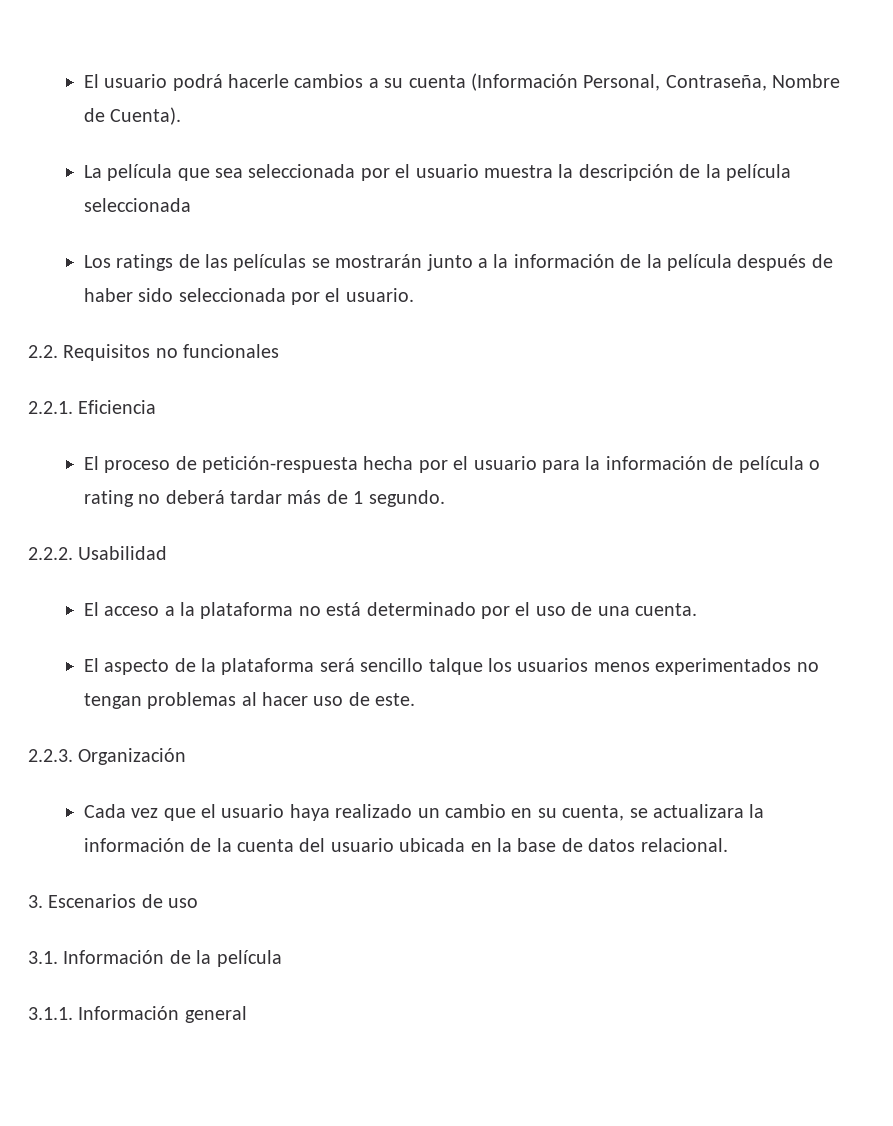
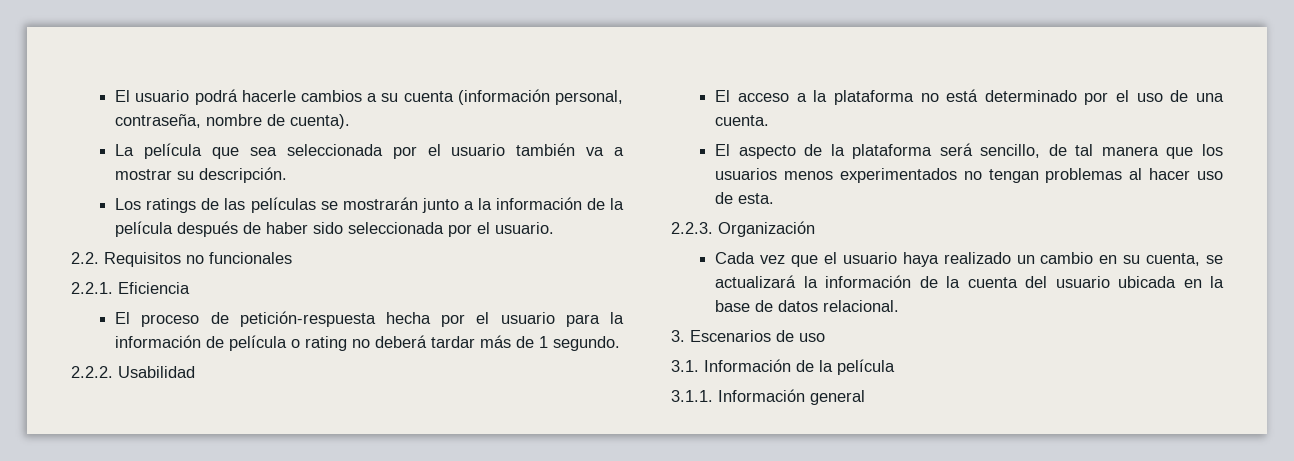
- El usuario podrá hacerle cambios a su cuenta (Información Personal, Contraseña, Nombre de Cuenta).
+ El usuario podrá hacerle cambios a su cuenta (información personal, contraseña, nombre de cuenta).
- La película que sea seleccionada por el usuario muestra la descripción de la película seleccionada
+ La película que sea seleccionada por el usuario también va a mostrar su descripción.
- El aspecto de la plataforma será sencillo talque los usuarios menos experimentados no tengan problemas al hacer uso de este.
+ El aspecto de la plataforma será sencillo, de tal manera que los usuarios menos experimentados no tengan problemas al hacer uso de esta.
- Cada vez que el usuario haya realizado un cambio en su cuenta, se actualizara la información de la cuenta del usuario ubicada en la base de datos relacional.
+ Cada vez que el usuario haya realizado un cambio en su cuenta, se actualizará la información de la cuenta del usuario ubicada en la base de datos relacional.

